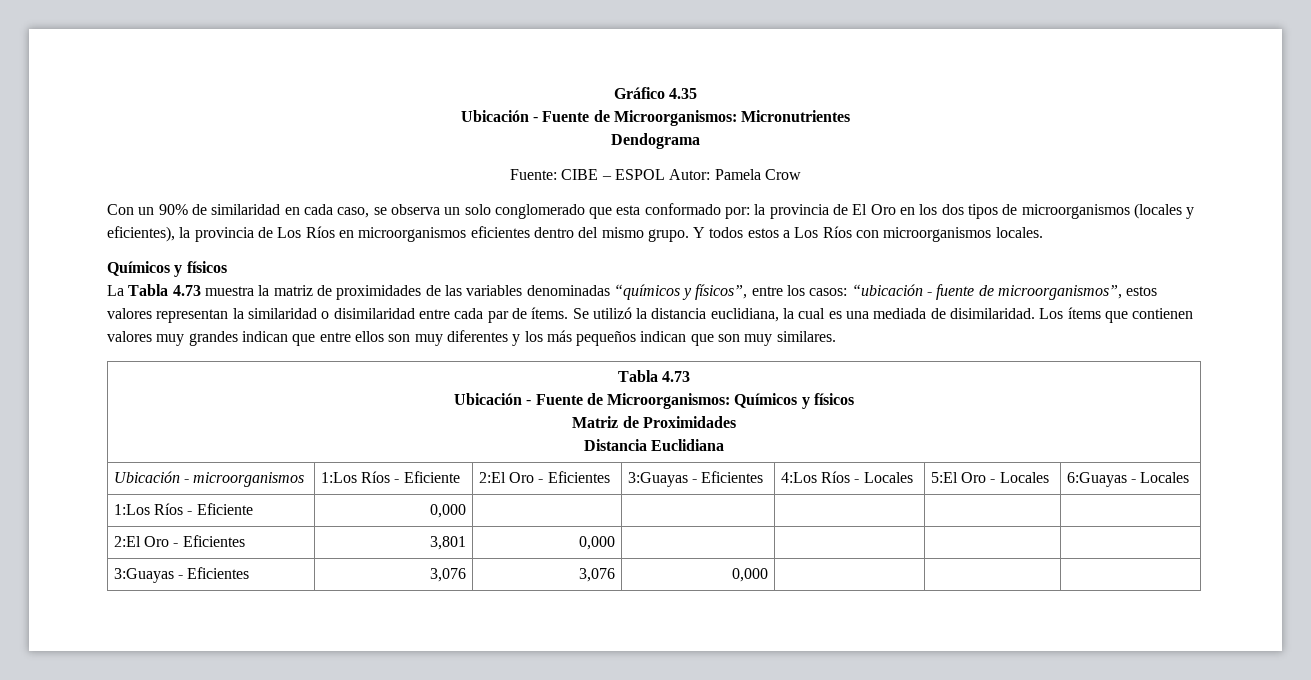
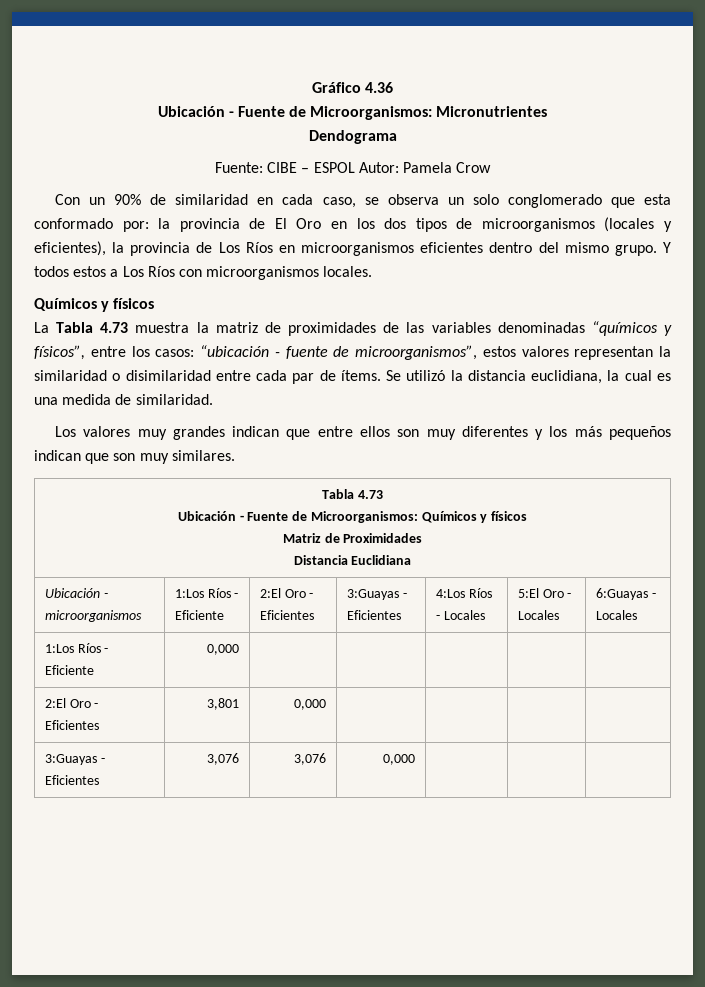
- Gráfico 4.35
+ Gráfico 4.36
- Se utilizó la distancia euclidiana, la cual es una mediada de disimilaridad. Los ítems que contienen valores muy grandes indican que entre ellos son muy diferentes y los más pequeños indican que son muy similares.
+ Se utilizó la distancia euclidiana, la cual es una medida de similaridad.
+ Los valores muy grandes indican que entre ellos son muy diferentes y los más pequeños indican que son muy similares.

